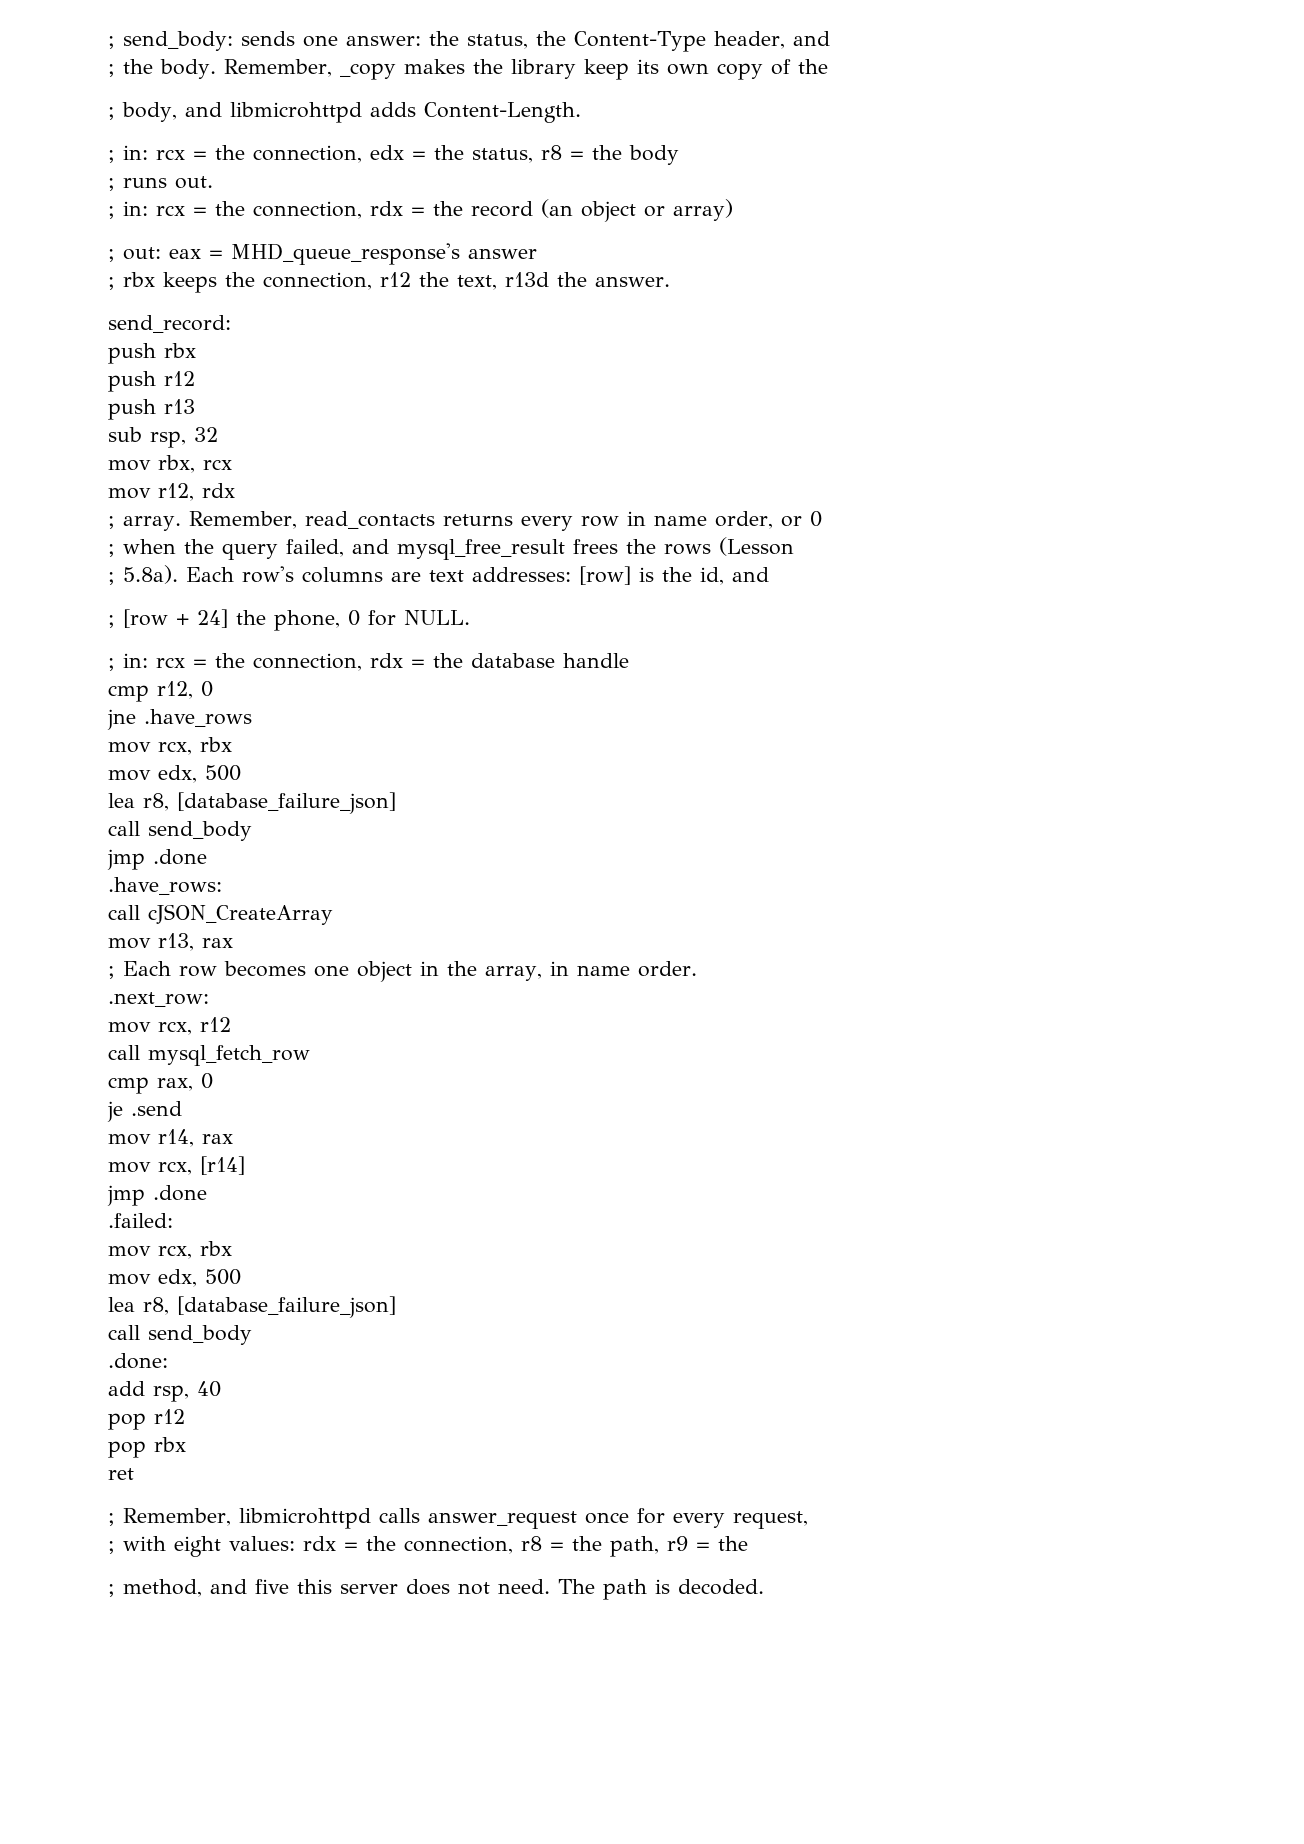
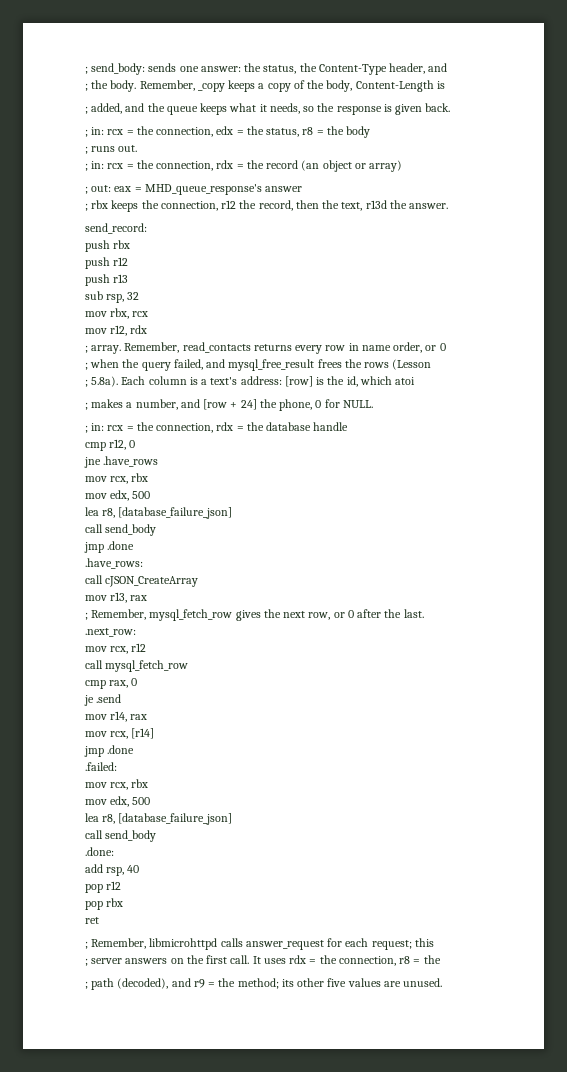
- Remember, _copy makes the library keep its own copy of the
- ; body, and libmicrohttpd adds Content-Length.
+ Remember, _copy keeps a copy of the body, Content-Length is
+ ; added, and the queue keeps what it needs, so the response is given back.
- ; rbx keeps the connection, r12 the text, r13d the answer.
+ ; rbx keeps the connection, r12 the record, then the text, r13d the answer.
- ; 5.8a). Each row's columns are text addresses: [row] is the id, and
- ; [row + 24] the phone, 0 for NULL.
+ ; 5.8a). Each column is a text's address: [row] is the id, which atoi
+ ; makes a number, and [row + 24] the phone, 0 for NULL.
- ; Each row becomes one object in the array, in name order.
+ ; Remember, mysql_fetch_row gives the next row, or 0 after the last.
- ; Remember, libmicrohttpd calls answer_request once for every request,
- ; with eight values: rdx = the connection, r8 = the path, r9 = the
- ; method, and five this server does not need. The path is decoded.
+ ; Remember, libmicrohttpd calls answer_request for each request; this
+ ; server answers on the first call. It uses rdx = the connection, r8 = the
+ ; path (decoded), and r9 = the method; its other five values are unused.

